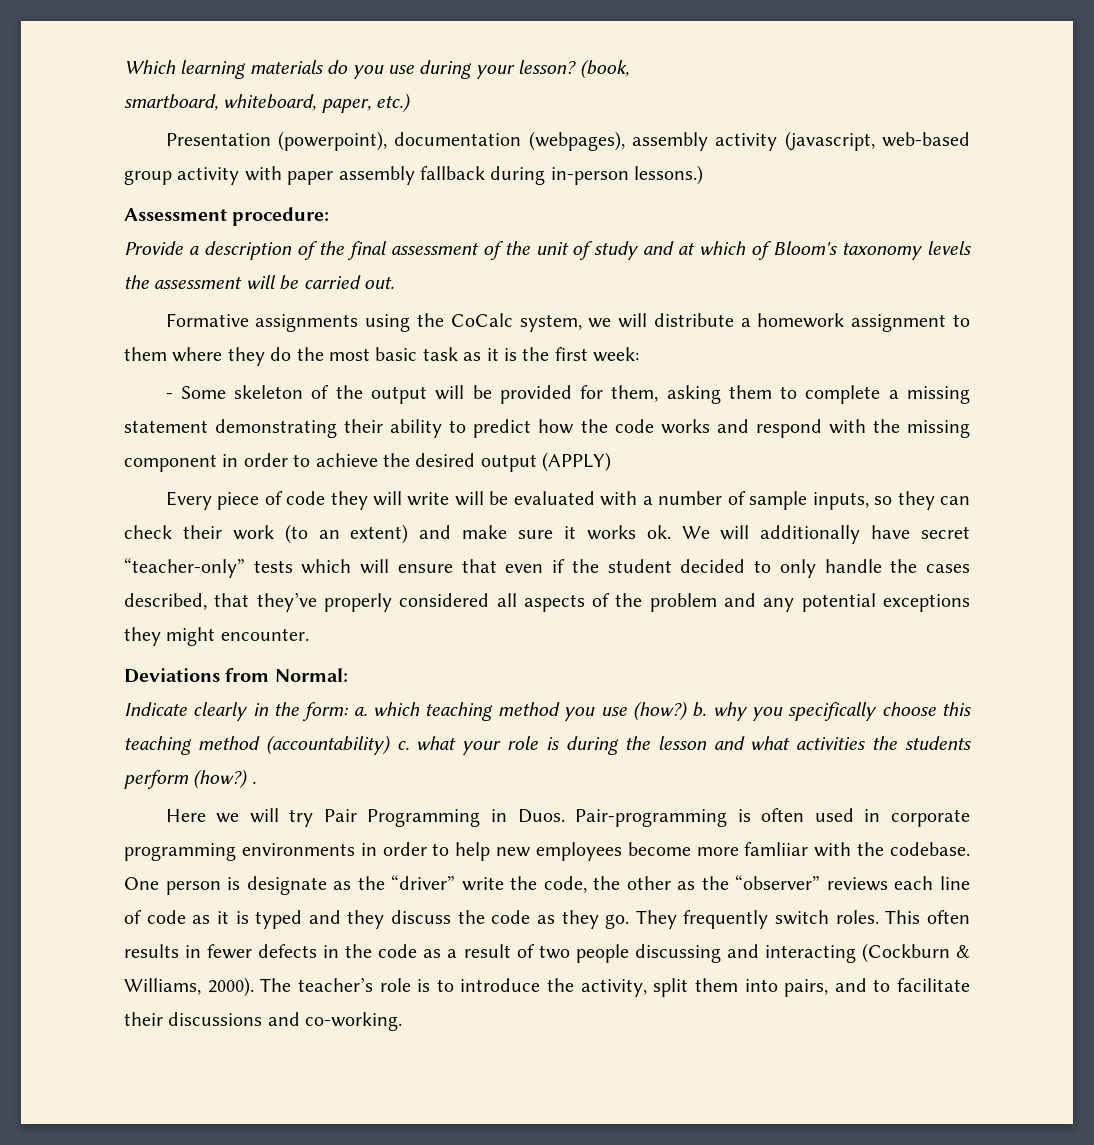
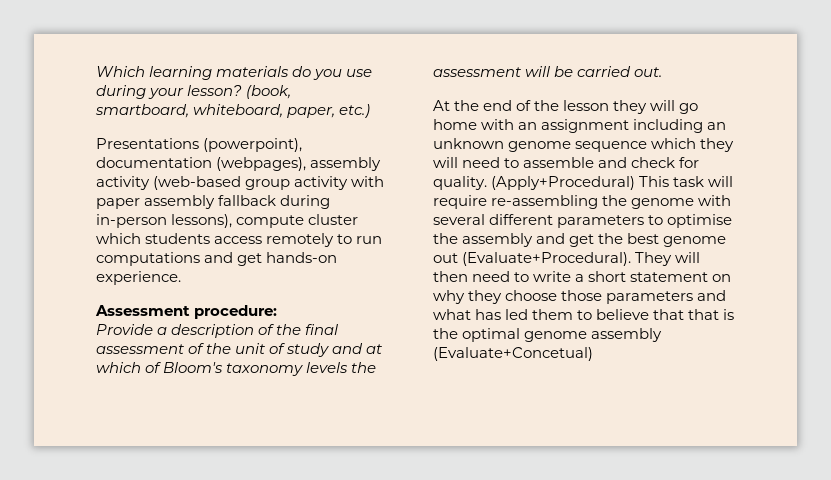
- Presentation (powerpoint), documentation (webpages), assembly activity (javascript, web-based group activity with paper assembly fallback during in-person lessons.)
+ Presentations (powerpoint), documentation (webpages), assembly activity (web-based group activity with paper assembly fallback during in-person lessons), compute cluster which students access remotely to run computations and get hands-on experience.
- Formative assignments using the CoCalc system, we will distribute a homework assignment to them where they do the most basic task as it is the first week:
- - Some skeleton of the output will be provided for them, asking them to complete a missing statement demonstrating their ability to predict how the code works and respond with the missing component in order to achieve the desired output (APPLY)
- Every piece of code they will write will be evaluated with a number of sample inputs, so they can check their work (to an extent) and make sure it works ok. We will additionally have secret “teacher-only” tests which will ensure that even if the student decided to only handle the cases described, that they’ve properly considered all aspects of the problem and any potential exceptions they might encounter.
- Deviations from Normal:
- Indicate clearly in the form: a. which teaching method you use (how?) b. why you specifically choose this teaching method (accountability) c. what your role is during the lesson and what activities the students perform (how?) .
- Here we will try Pair Programming in Duos. Pair-programming is often used in corporate programming environments in order to help new employees become more famliiar with the codebase. One person is designate as the “driver” write the code, the other as the “observer” reviews each line of code as it is typed and they discuss the code as they go. They frequently switch roles. This often results in fewer defects in the code as a result of two people discussing and interacting (Cockburn & Williams, 2000). The teacher’s role is to introduce the activity, split them into pairs, and to facilitate their discussions and co-working.
+ At the end of the lesson they will go home with an assignment including an unknown genome sequence which they will need to assemble and check for quality. (Apply+Procedural) This task will require re-assembling the genome with several different parameters to optimise the assembly and get the best genome out (Evaluate+Procedural). They will then need to write a short statement on why they choose those parameters and what has led them to believe that that is the optimal genome assembly (Evaluate+Concetual)

